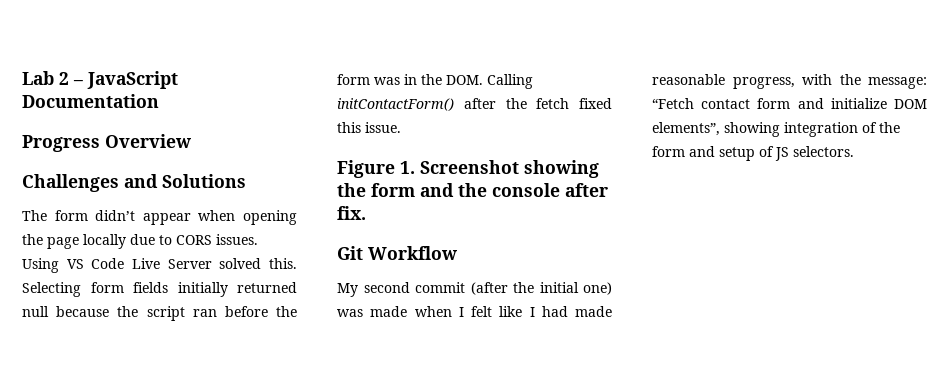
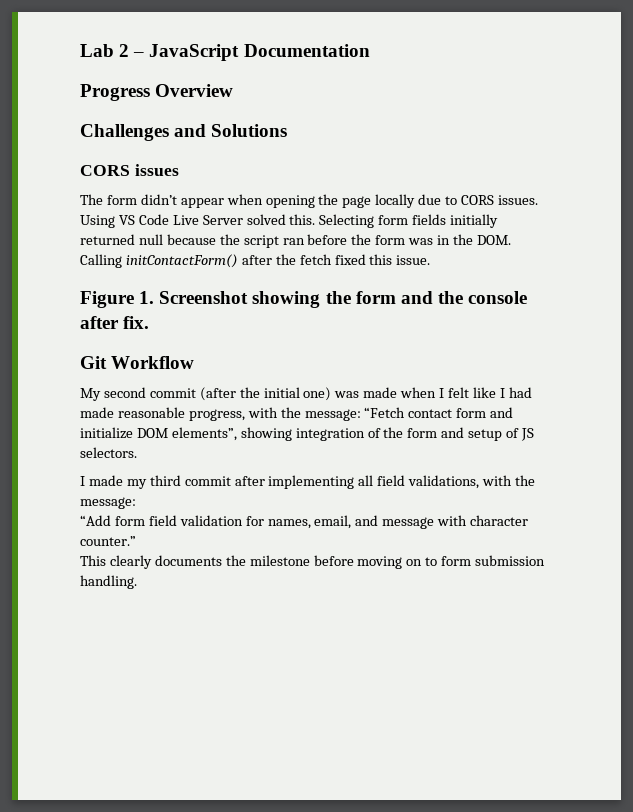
+ CORS issues
+ I made my third commit after implementing all field validations, with the message:
+ “Add form field validation for names, email, and message with character counter.”
+ This clearly documents the milestone before moving on to form submission handling.

